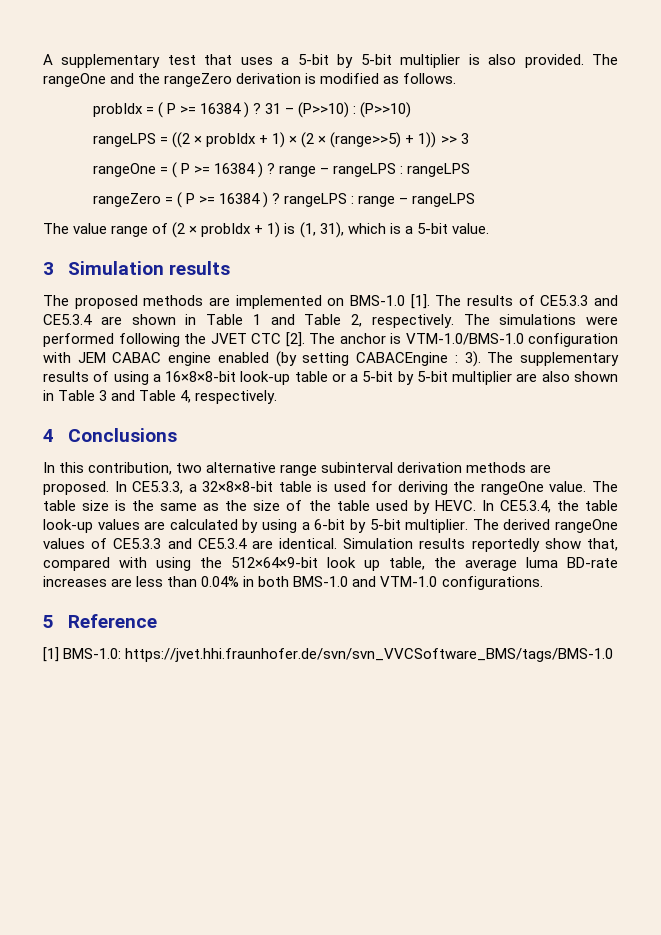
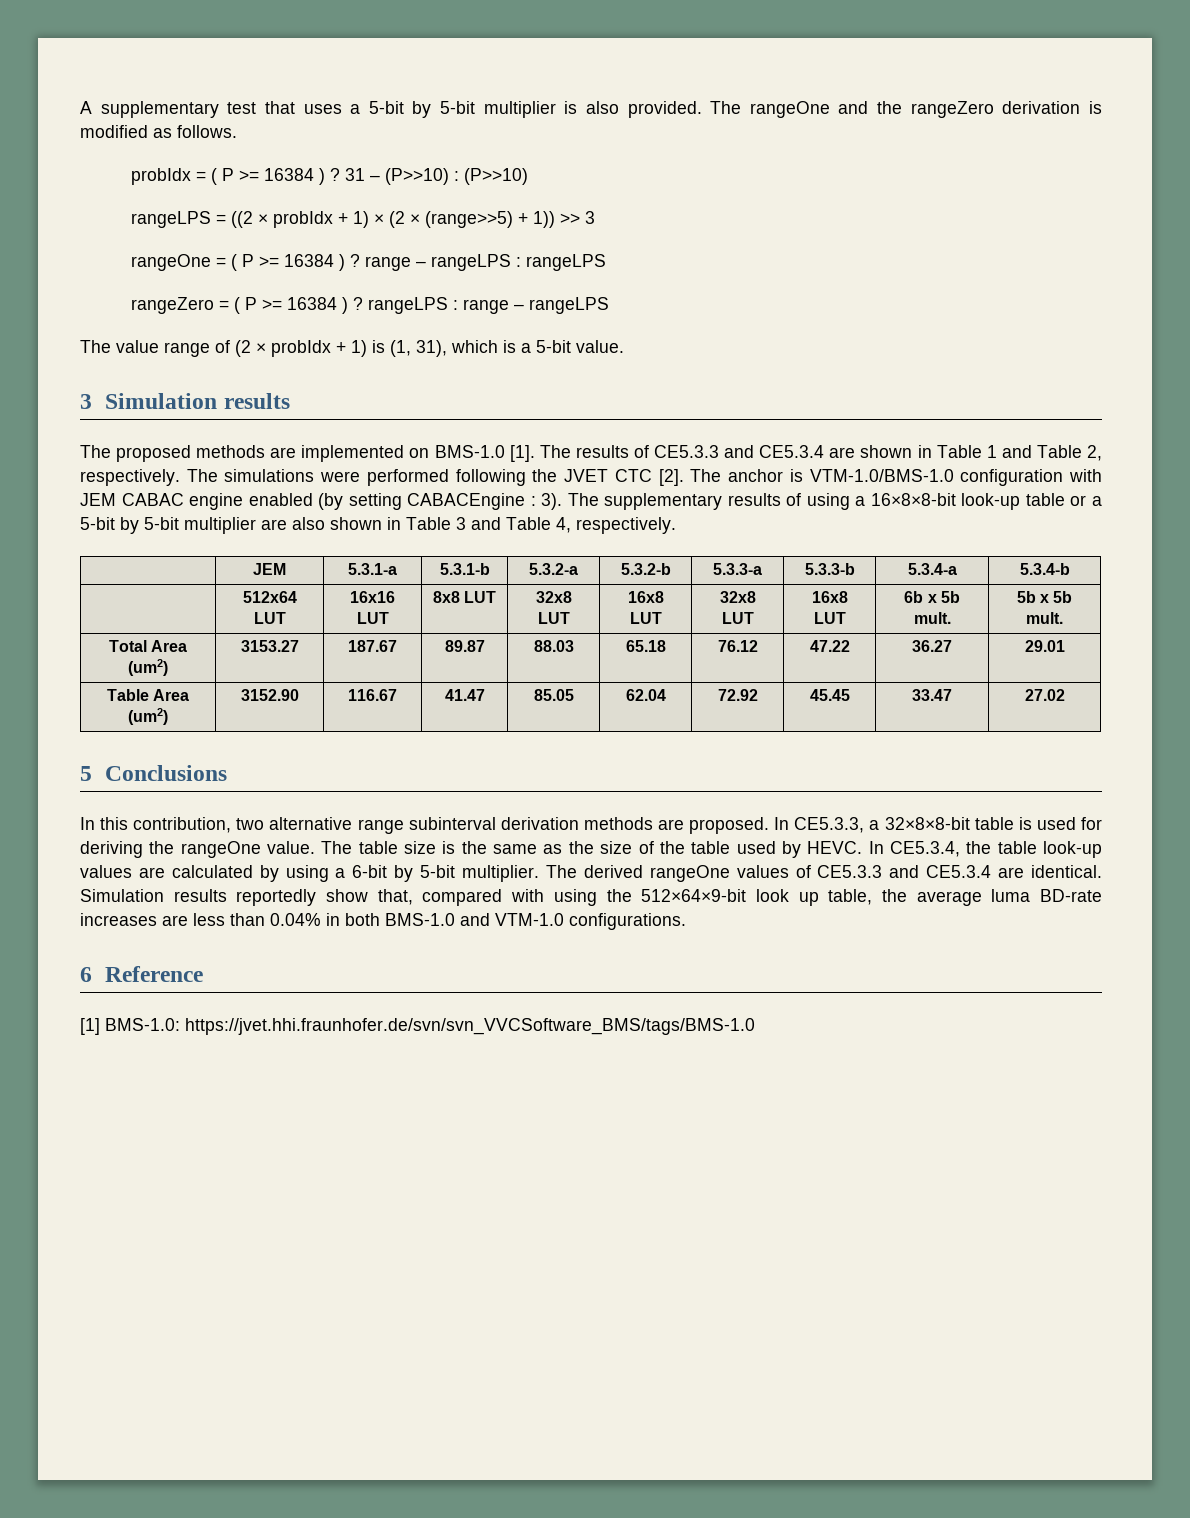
- 4 Conclusions
+ | JEM | 5.3.1-a | 5.3.1-b | 5.3.2-a | 5.3.2-b | 5.3.3-a | 5.3.3-b | 5.3.4-a | 5.3.4-b
+ | 512x64 LUT | 16x16 LUT | 8x8 LUT | 32x8 LUT | 16x8 LUT | 32x8 LUT | 16x8 LUT | 6b x 5b mult. | 5b x 5b mult.
+ Total Area (um2) | 3153.27 | 187.67 | 89.87 | 88.03 | 65.18 | 76.12 | 47.22 | 36.27 | 29.01
+ Table Area (um2) | 3152.90 | 116.67 | 41.47 | 85.05 | 62.04 | 72.92 | 45.45 | 33.47 | 27.02
+ 5 Conclusions
- 5 Reference
+ 6 Reference

